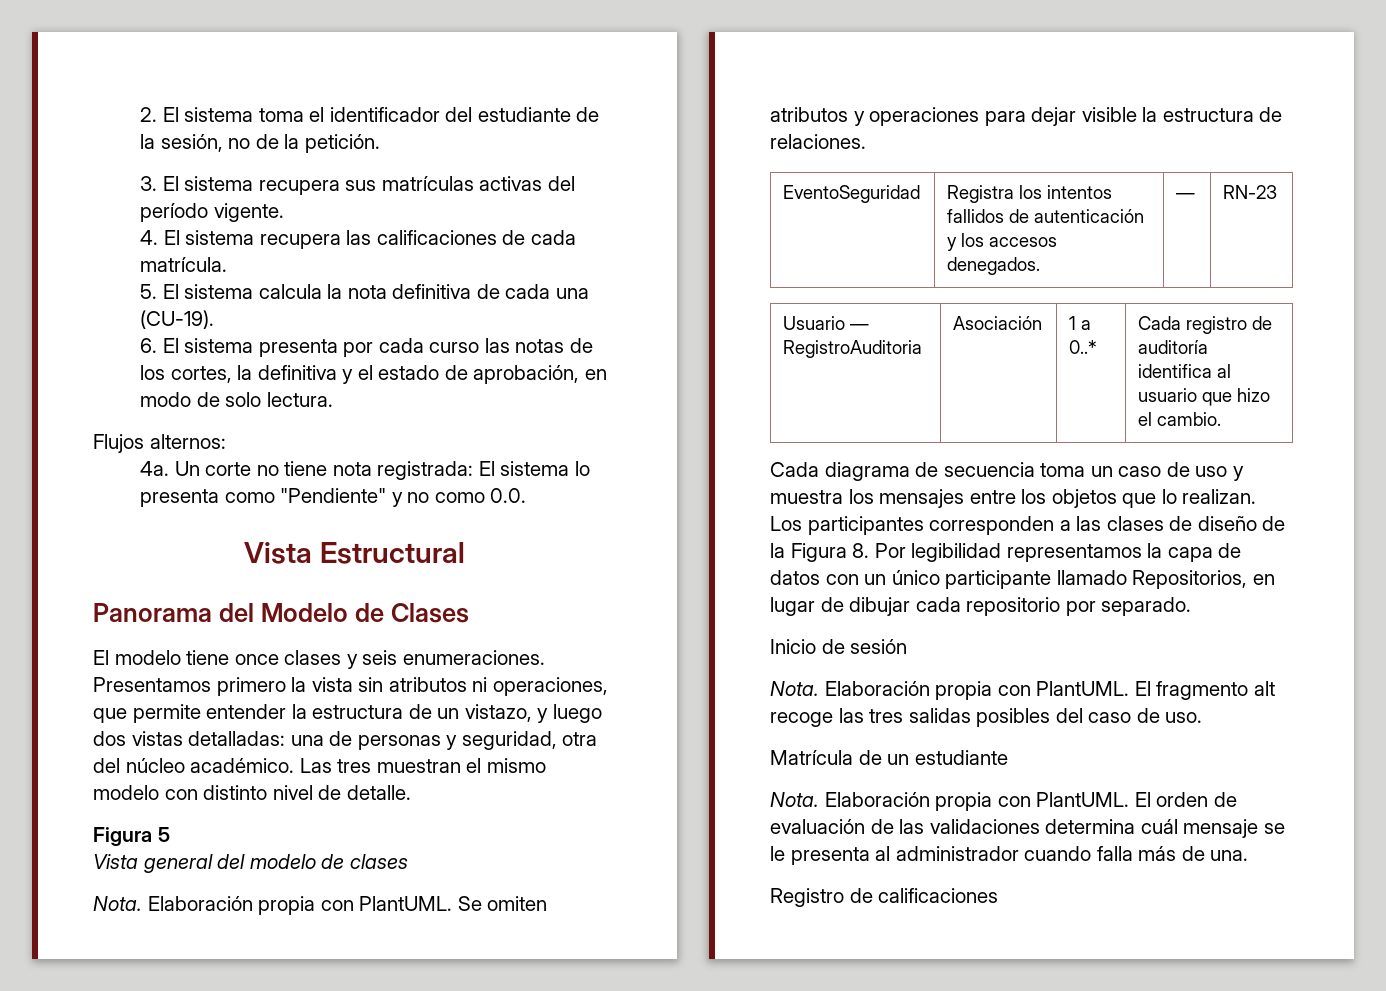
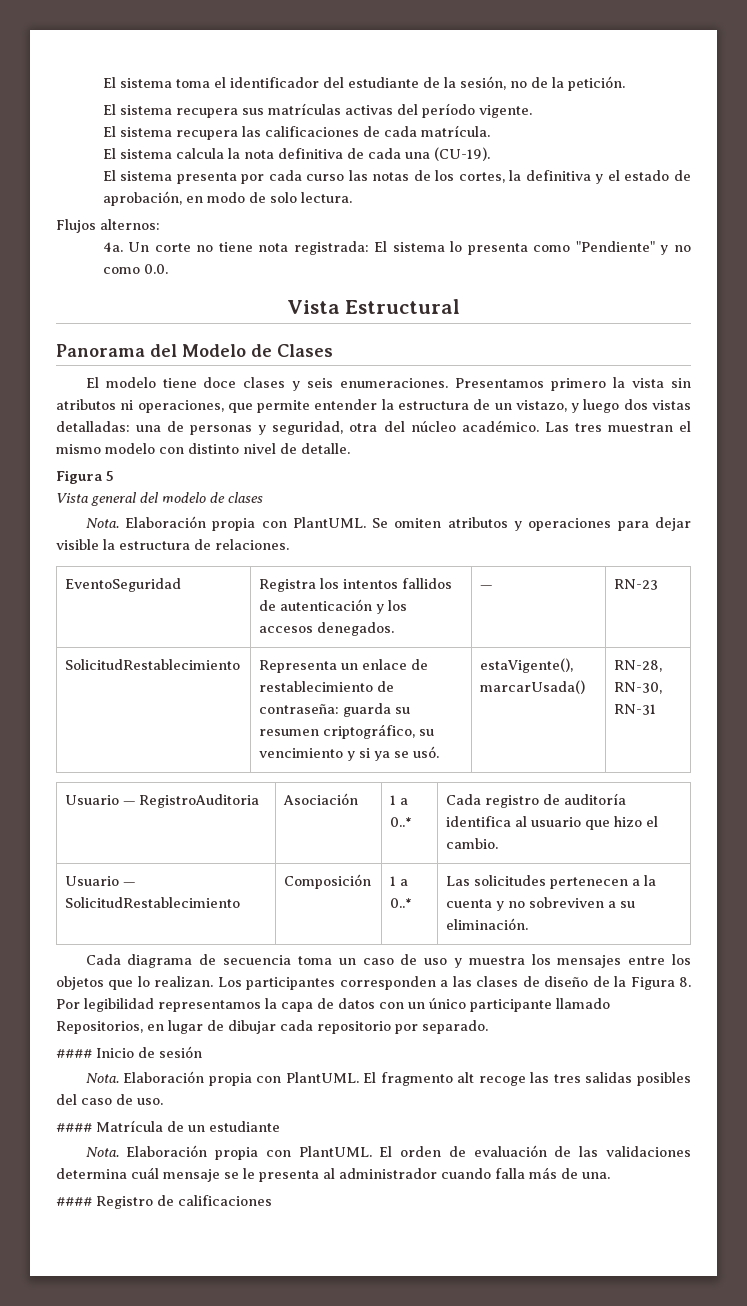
- 2. El sistema toma el identificador del estudiante de la sesión, no de la petición.
+ El sistema toma el identificador del estudiante de la sesión, no de la petición.
- 3. El sistema recupera sus matrículas activas del período vigente.
+ El sistema recupera sus matrículas activas del período vigente.
- 4. El sistema recupera las calificaciones de cada matrícula.
+ El sistema recupera las calificaciones de cada matrícula.
- 5. El sistema calcula la nota definitiva de cada una (CU-19).
+ El sistema calcula la nota definitiva de cada una (CU-19).
- 6. El sistema presenta por cada curso las notas de los cortes, la definitiva y el estado de aprobación, en modo de solo lectura.
+ El sistema presenta por cada curso las notas de los cortes, la definitiva y el estado de aprobación, en modo de solo lectura.
- El modelo tiene once clases y seis enumeraciones.
+ El modelo tiene doce clases y seis enumeraciones.
+ SolicitudRestablecimiento | Representa un enlace de restablecimiento de contraseña: guarda su resumen criptográfico, su vencimiento y si ya se usó. | estaVigente(), marcarUsada() | RN-28, RN-30, RN-31
+ Usuario — SolicitudRestablecimiento | Composición | 1 a 0..* | Las solicitudes pertenecen a la cuenta y no sobreviven a su eliminación.
- Inicio de sesión
+ #### Inicio de sesión
- Matrícula de un estudiante
+ #### Matrícula de un estudiante
- Registro de calificaciones
+ #### Registro de calificaciones

